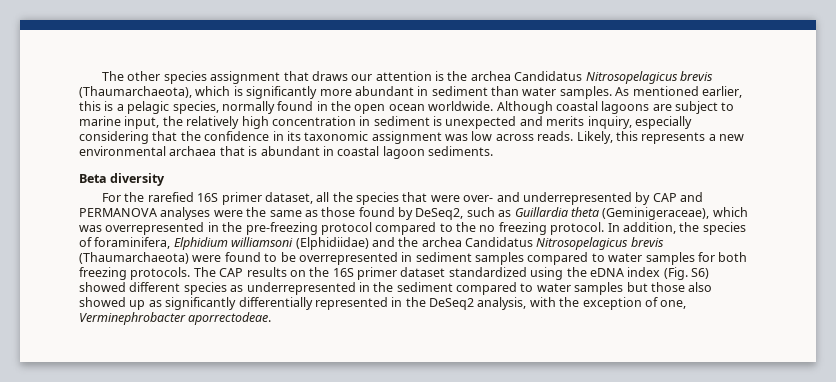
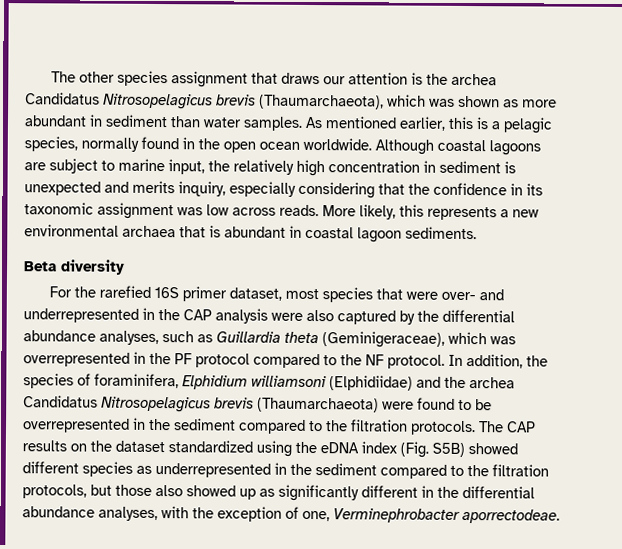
- The other species assignment that draws our attention is the archea Candidatus Nitrosopelagicus brevis (Thaumarchaeota), which is significantly more abundant in sediment than water samples.
+ The other species assignment that draws our attention is the archea Candidatus Nitrosopelagicus brevis (Thaumarchaeota), which was shown as more abundant in sediment than water samples.
- Likely, this represents a new environmental archaea that is abundant in coastal lagoon sediments.
+ More likely, this represents a new environmental archaea that is abundant in coastal lagoon sediments.
- For the rarefied 16S primer dataset, all the species that were over- and underrepresented by CAP and PERMANOVA analyses were the same as those found by DeSeq2, such as Guillardia theta (Geminigeraceae), which was overrepresented in the pre-freezing protocol compared to the no freezing protocol.
+ For the rarefied 16S primer dataset, most species that were over- and underrepresented in the CAP analysis were also captured by the differential abundance analyses, such as Guillardia theta (Geminigeraceae), which was overrepresented in the PF protocol compared to the NF protocol.
- In addition, the species of foraminifera, Elphidium williamsoni (Elphidiidae) and the archea Candidatus Nitrosopelagicus brevis (Thaumarchaeota) were found to be overrepresented in sediment samples compared to water samples for both freezing protocols.
+ In addition, the species of foraminifera, Elphidium williamsoni (Elphidiidae) and the archea Candidatus Nitrosopelagicus brevis (Thaumarchaeota) were found to be overrepresented in the sediment compared to the filtration protocols.
- The CAP results on the 16S primer dataset standardized using the eDNA index (Fig. S6) showed different species as underrepresented in the sediment compared to water samples but those also showed up as significantly differentially represented in the DeSeq2 analysis, with the exception of one, Verminephrobacter aporrectodeae.
+ The CAP results on the dataset standardized using the eDNA index (Fig. S5B) showed different species as underrepresented in the sediment compared to the filtration protocols, but those also showed up as significantly different in the differential abundance analyses, with the exception of one, Verminephrobacter aporrectodeae.

